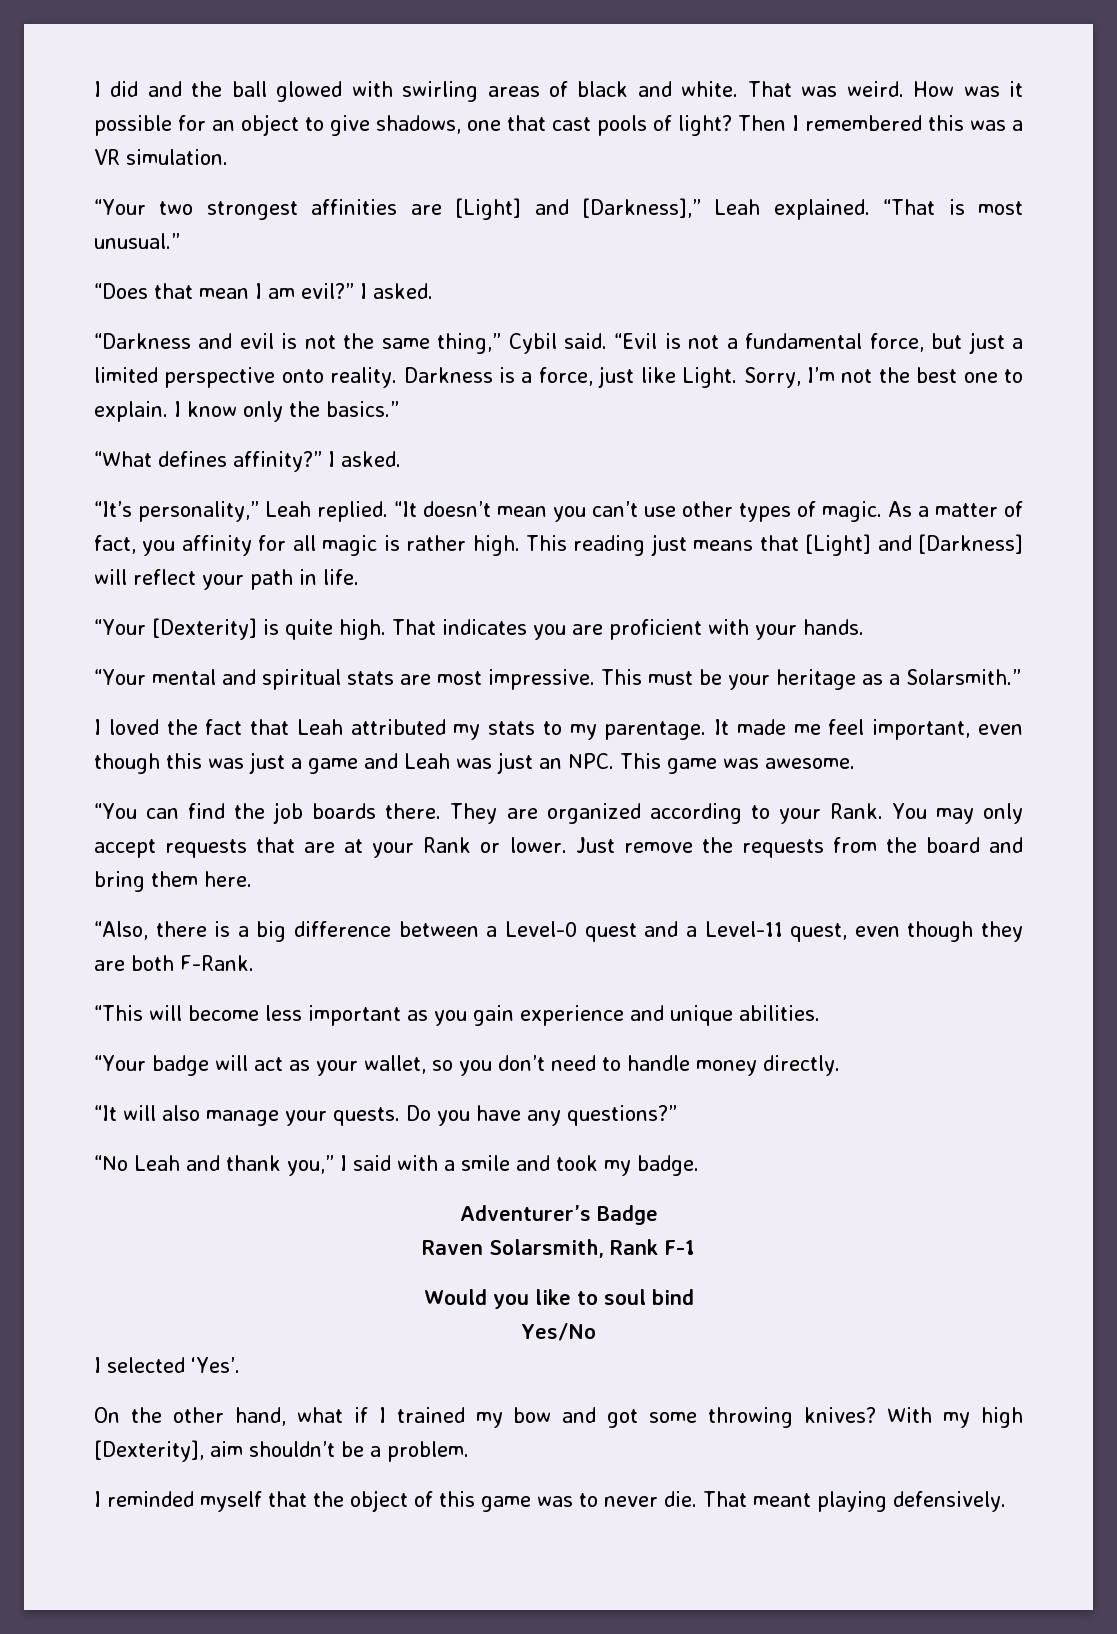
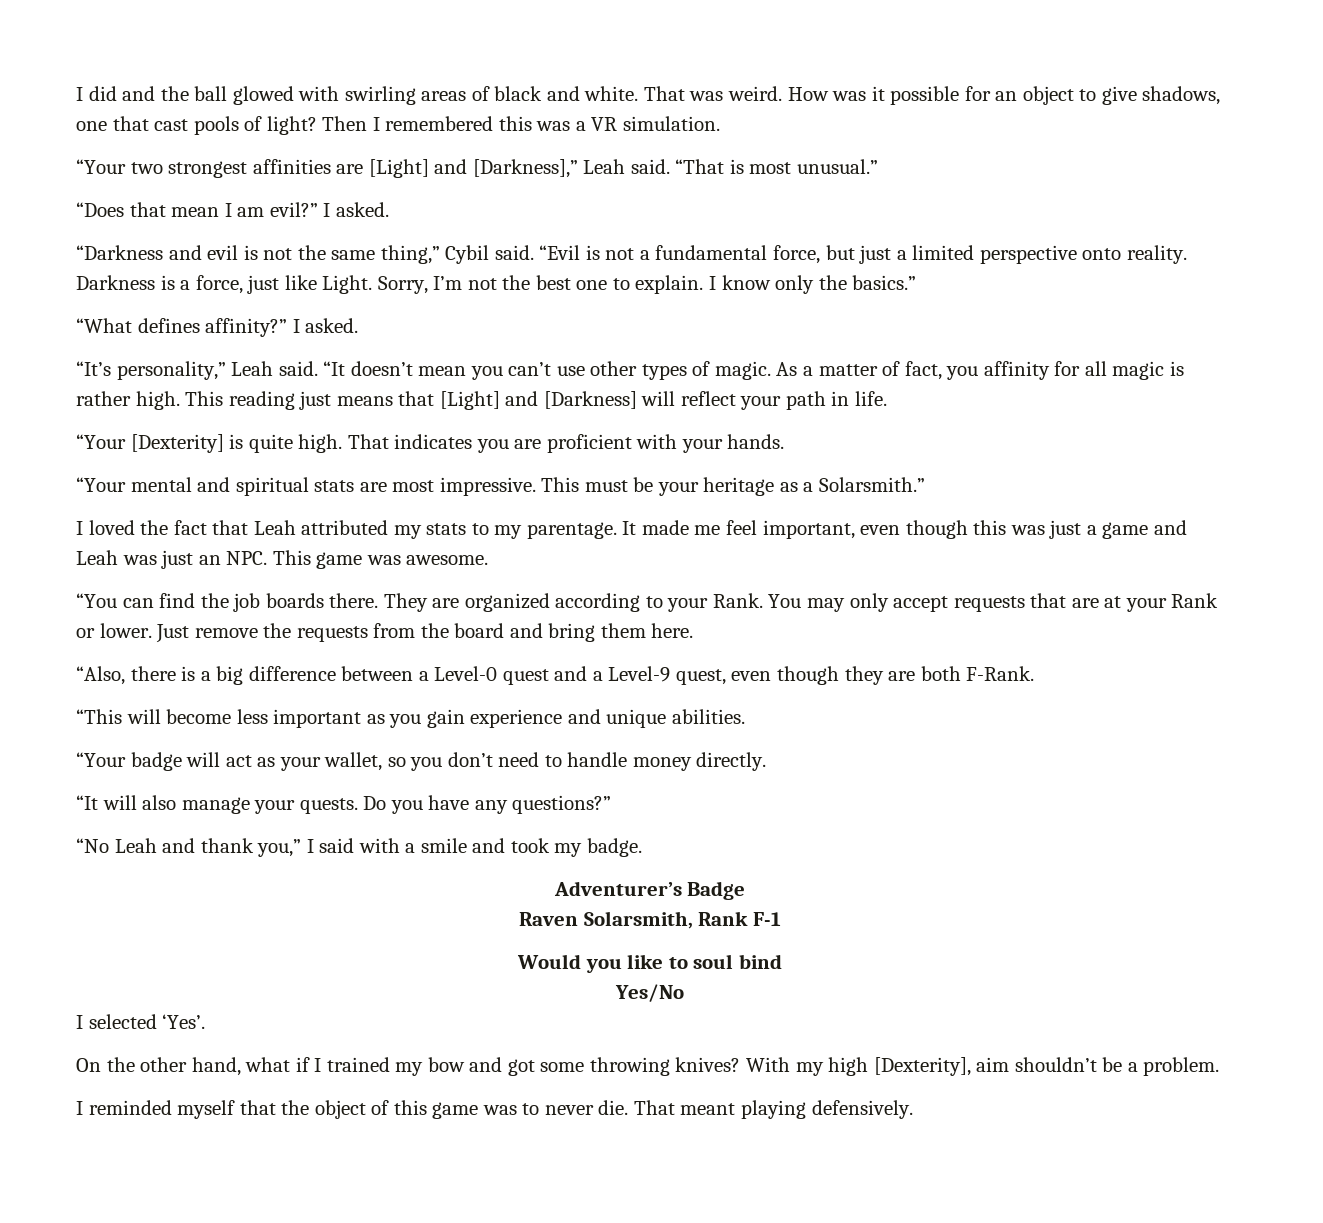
- “Your two strongest affinities are [Light] and [Darkness],” Leah explained.
+ “Your two strongest affinities are [Light] and [Darkness],” Leah said.
- “It’s personality,” Leah replied.
+ “It’s personality,” Leah said.
- “Also, there is a big difference between a Level-0 quest and a Level-11 quest, even though they are both F-Rank.
+ “Also, there is a big difference between a Level-0 quest and a Level-9 quest, even though they are both F-Rank.

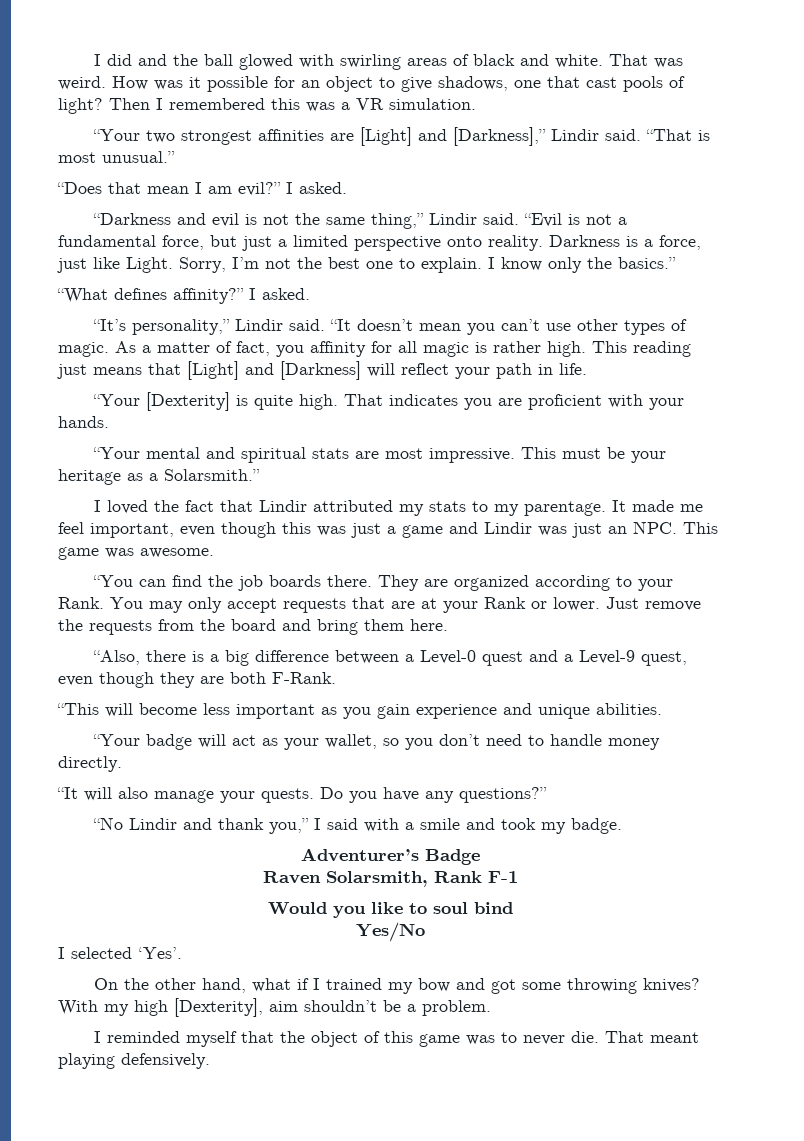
- “Your two strongest affinities are [Light] and [Darkness],” Leah said.
+ “Your two strongest affinities are [Light] and [Darkness],” Lindir said.
- “Darkness and evil is not the same thing,” Cybil said.
+ “Darkness and evil is not the same thing,” Lindir said.
- “It’s personality,” Leah said.
+ “It’s personality,” Lindir said.
- I loved the fact that Leah attributed my stats to my parentage.
+ I loved the fact that Lindir attributed my stats to my parentage.
- It made me feel important, even though this was just a game and Leah was just an NPC. This game was awesome.
+ It made me feel important, even though this was just a game and Lindir was just an NPC. This game was awesome.
- “No Leah and thank you,” I said with a smile and took my badge.
+ “No Lindir and thank you,” I said with a smile and took my badge.

